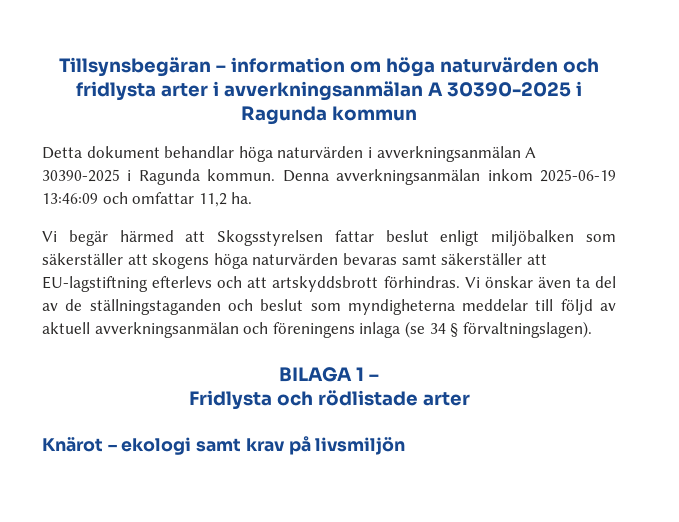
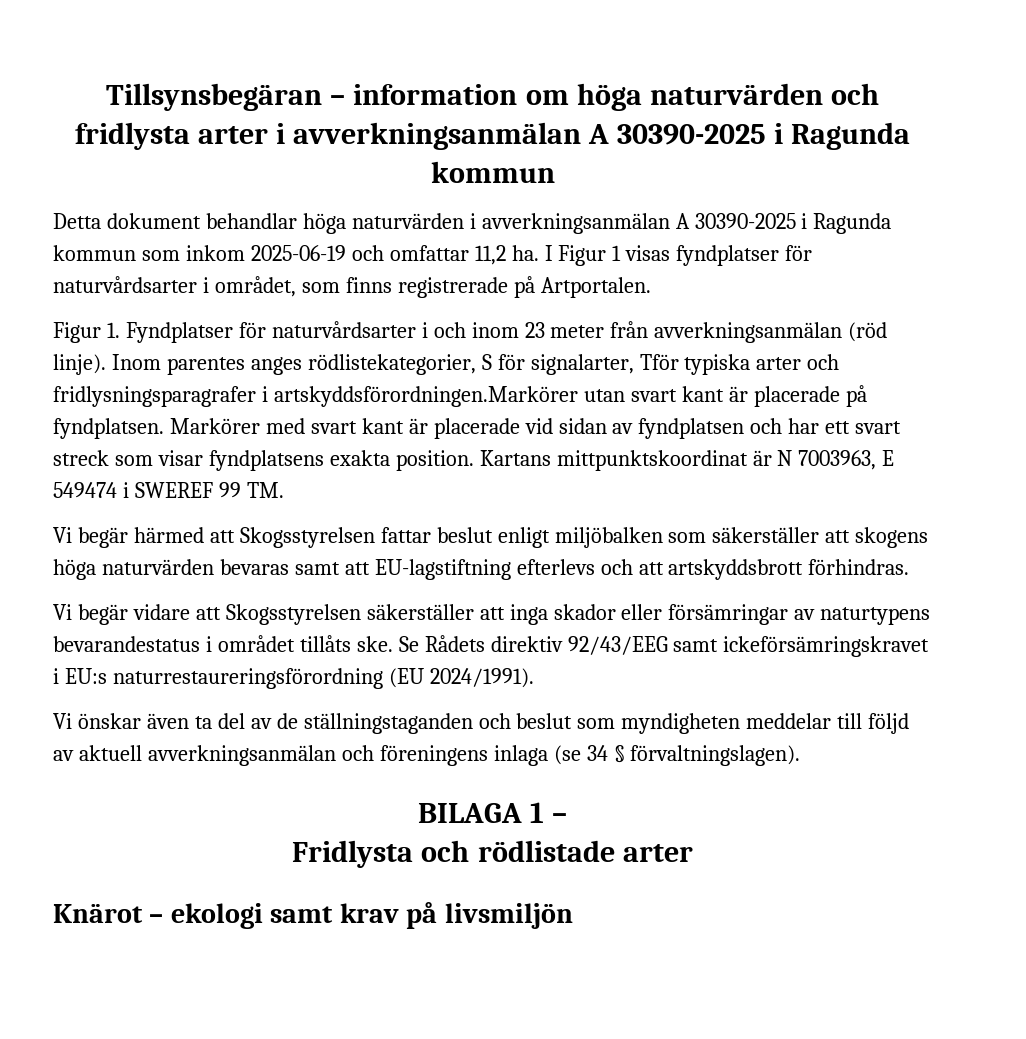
- Detta dokument behandlar höga naturvärden i avverkningsanmälan A 30390-2025 i Ragunda kommun. Denna avverkningsanmälan inkom 2025-06-19 13:46:09 och omfattar 11,2 ha.
+ Detta dokument behandlar höga naturvärden i avverkningsanmälan A 30390-2025 i Ragunda kommun som inkom 2025-06-19 och omfattar 11,2 ha. I Figur 1 visas fyndplatser för naturvårdsarter i området, som finns registrerade på Artportalen.
+ Figur 1. Fyndplatser för naturvårdsarter i och inom 23 meter från avverkningsanmälan (röd linje). Inom parentes anges rödlistekategorier, S för signalarter, Tför typiska arter och fridlysningsparagrafer i artskyddsförordningen.Markörer utan svart kant är placerade på fyndplatsen. Markörer med svart kant är placerade vid sidan av fyndplatsen och har ett svart streck som visar fyndplatsens exakta position. Kartans mittpunktskoordinat är N 7003963, E 549474 i SWEREF 99 TM.
- Vi begär härmed att Skogsstyrelsen fattar beslut enligt miljöbalken som säkerställer att skogens höga naturvärden bevaras samt säkerställer att EU-lagstiftning efterlevs och att artskyddsbrott förhindras. Vi önskar även ta del av de ställningstaganden och beslut som myndigheterna meddelar till följd av aktuell avverkningsanmälan och föreningens inlaga (se 34 § förvaltningslagen).
+ Vi begär härmed att Skogsstyrelsen fattar beslut enligt miljöbalken som säkerställer att skogens höga naturvärden bevaras samt att EU-lagstiftning efterlevs och att artskyddsbrott förhindras.
+ Vi begär vidare att Skogsstyrelsen säkerställer att inga skador eller försämringar av naturtypens bevarandestatus i området tillåts ske. Se Rådets direktiv 92/43/EEG samt ickeförsämringskravet i EU:s naturrestaureringsförordning (EU 2024/1991).
+ Vi önskar även ta del av de ställningstaganden och beslut som myndigheten meddelar till följd av aktuell avverkningsanmälan och föreningens inlaga (se 34 § förvaltningslagen).

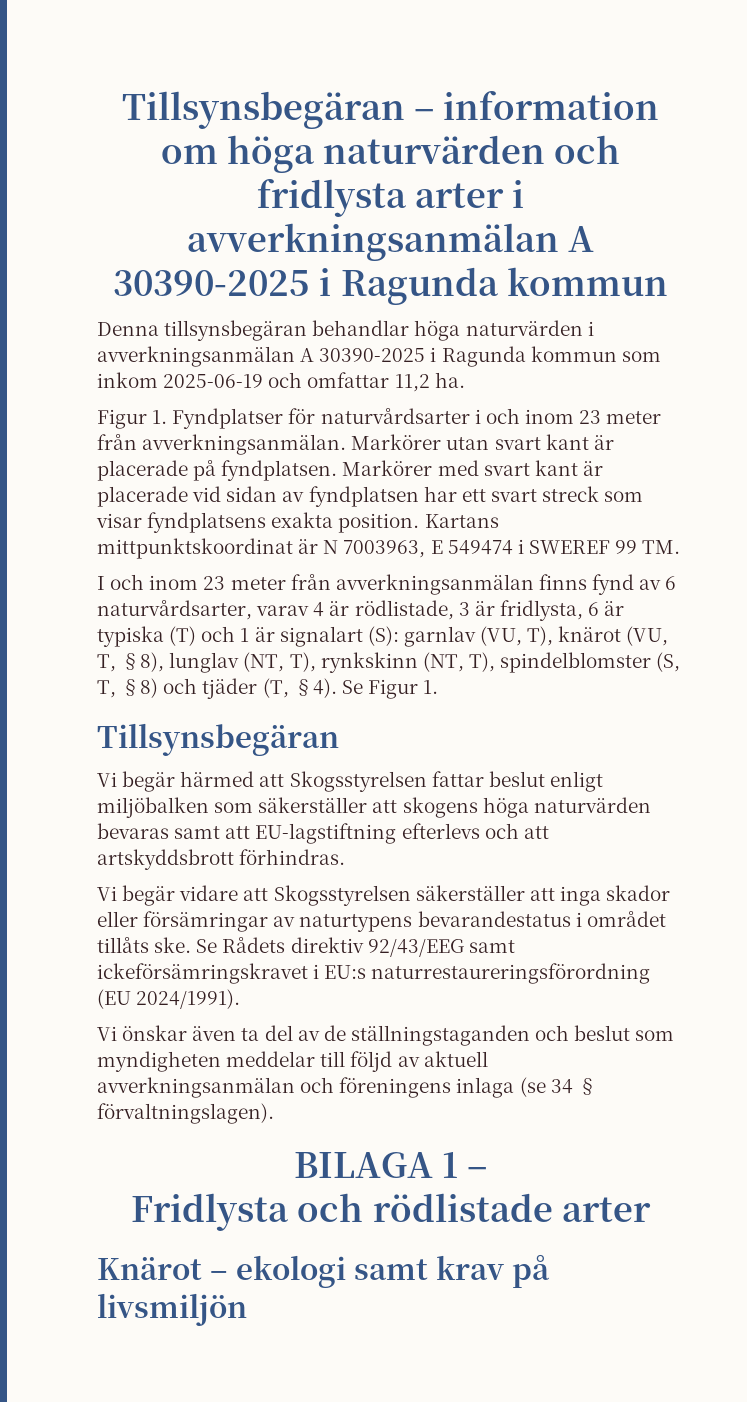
- Detta dokument behandlar höga naturvärden i avverkningsanmälan A 30390-2025 i Ragunda kommun som inkom 2025-06-19 och omfattar 11,2 ha. I Figur 1 visas fyndplatser för naturvårdsarter i området, som finns registrerade på Artportalen.
+ Denna tillsynsbegäran behandlar höga naturvärden i avverkningsanmälan A 30390-2025 i Ragunda kommun som inkom 2025-06-19 och omfattar 11,2 ha.
- Figur 1. Fyndplatser för naturvårdsarter i och inom 23 meter från avverkningsanmälan (röd linje). Inom parentes anges rödlistekategorier, S för signalarter, Tför typiska arter och fridlysningsparagrafer i artskyddsförordningen.Markörer utan svart kant är placerade på fyndplatsen.
+ Figur 1. Fyndplatser för naturvårdsarter i och inom 23 meter från avverkningsanmälan. Markörer utan svart kant är placerade på fyndplatsen.
- Markörer med svart kant är placerade vid sidan av fyndplatsen och har ett svart streck som visar fyndplatsens exakta position.
+ Markörer med svart kant är placerade vid sidan av fyndplatsen har ett svart streck som visar fyndplatsens exakta position.
+ I och inom 23 meter från avverkningsanmälan finns fynd av 6 naturvårdsarter, varav 4 är rödlistade, 3 är fridlysta, 6 är typiska (T) och 1 är signalart (S): garnlav (VU, T), knärot (VU, T, §8), lunglav (NT, T), rynkskinn (NT, T), spindelblomster (S, T, §8) och tjäder (T, §4). Se Figur 1.
+ Tillsynsbegäran

